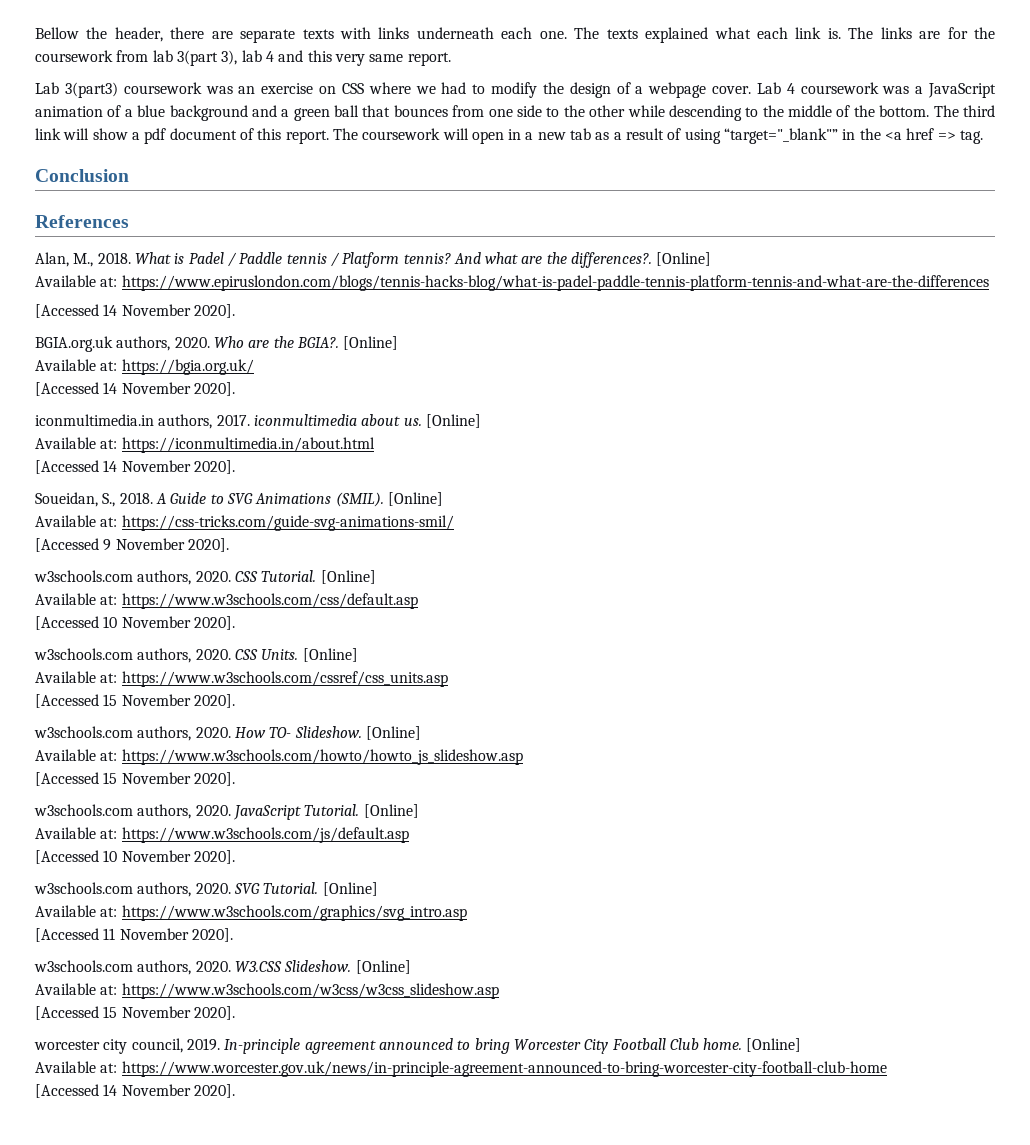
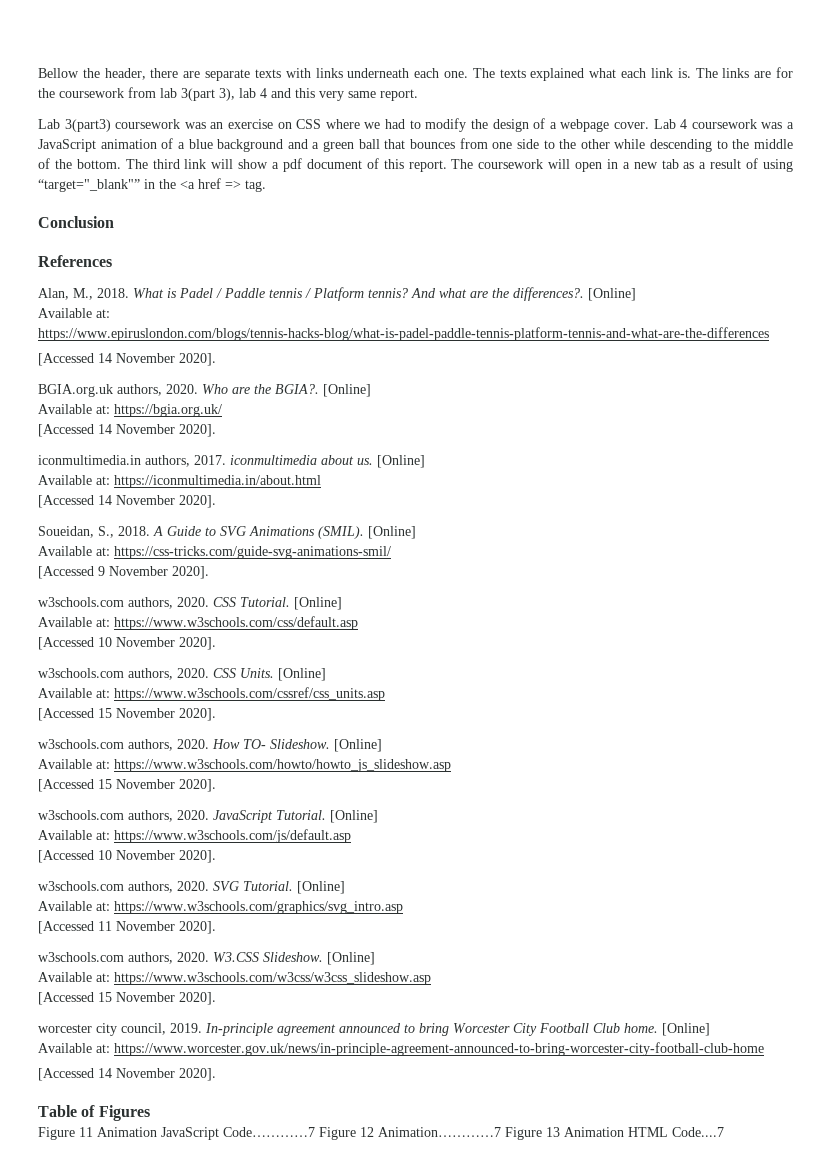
+ Table of Figures
+ Figure 11 Animation JavaScript Code…………7 Figure 12 Animation…………7 Figure 13 Animation HTML Code....7

